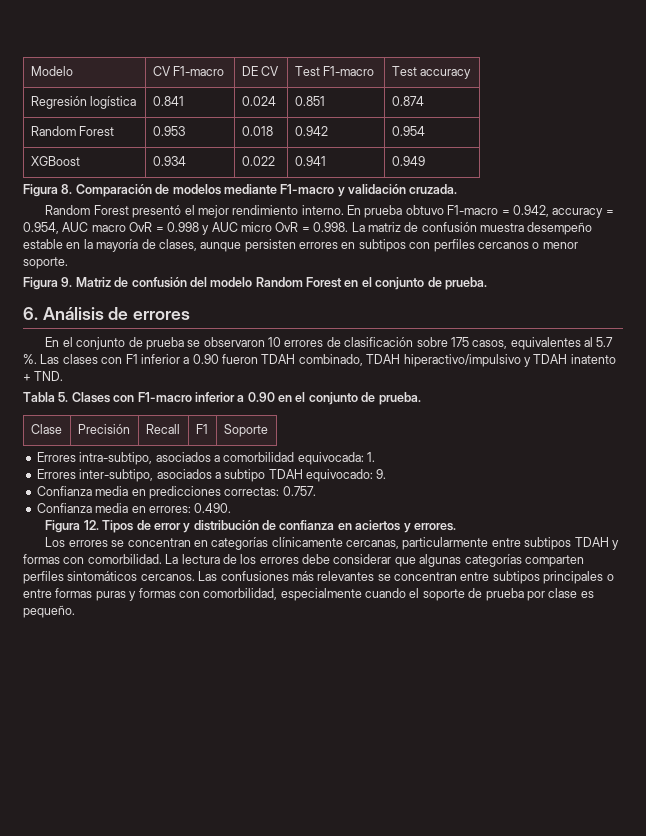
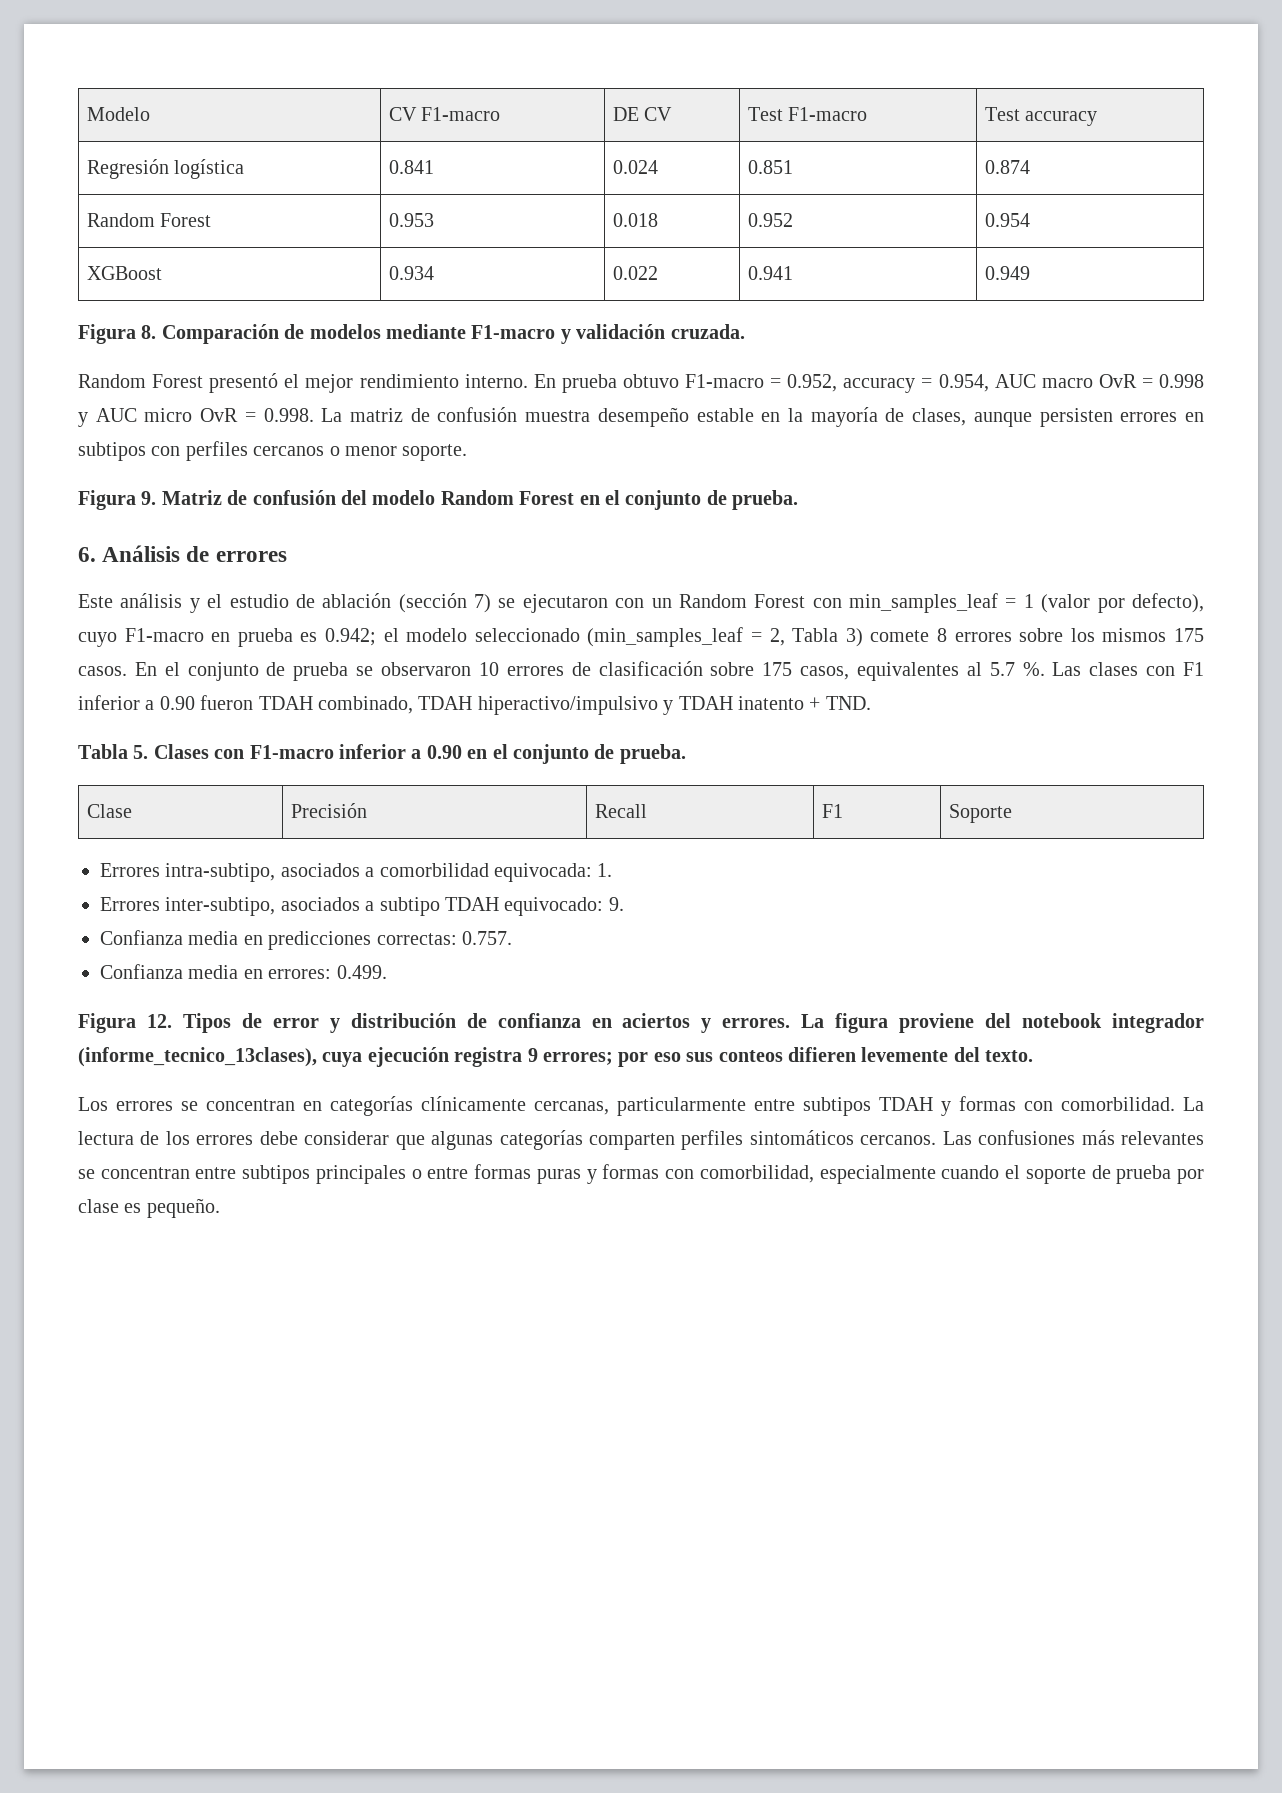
- Random Forest | 0.953 | 0.018 | 0.942 | 0.954
+ Random Forest | 0.953 | 0.018 | 0.952 | 0.954
- En prueba obtuvo F1-macro = 0.942, accuracy = 0.954, AUC macro OvR = 0.998 y AUC micro OvR = 0.998. La matriz de confusión muestra desempeño estable en la mayoría de clases, aunque persisten errores en subtipos con perfiles cercanos o menor soporte.
+ En prueba obtuvo F1-macro = 0.952, accuracy = 0.954, AUC macro OvR = 0.998 y AUC micro OvR = 0.998. La matriz de confusión muestra desempeño estable en la mayoría de clases, aunque persisten errores en subtipos con perfiles cercanos o menor soporte.
+ Este análisis y el estudio de ablación (sección 7) se ejecutaron con un Random Forest con min_samples_leaf = 1 (valor por defecto), cuyo F1-macro en prueba es 0.942; el modelo seleccionado (min_samples_leaf = 2, Tabla 3) comete 8 errores sobre los mismos 175 casos.
- Confianza media en errores: 0.490.
+ Confianza media en errores: 0.499.
+ La figura proviene del notebook integrador (informe_tecnico_13clases), cuya ejecución registra 9 errores; por eso sus conteos difieren levemente del texto.

